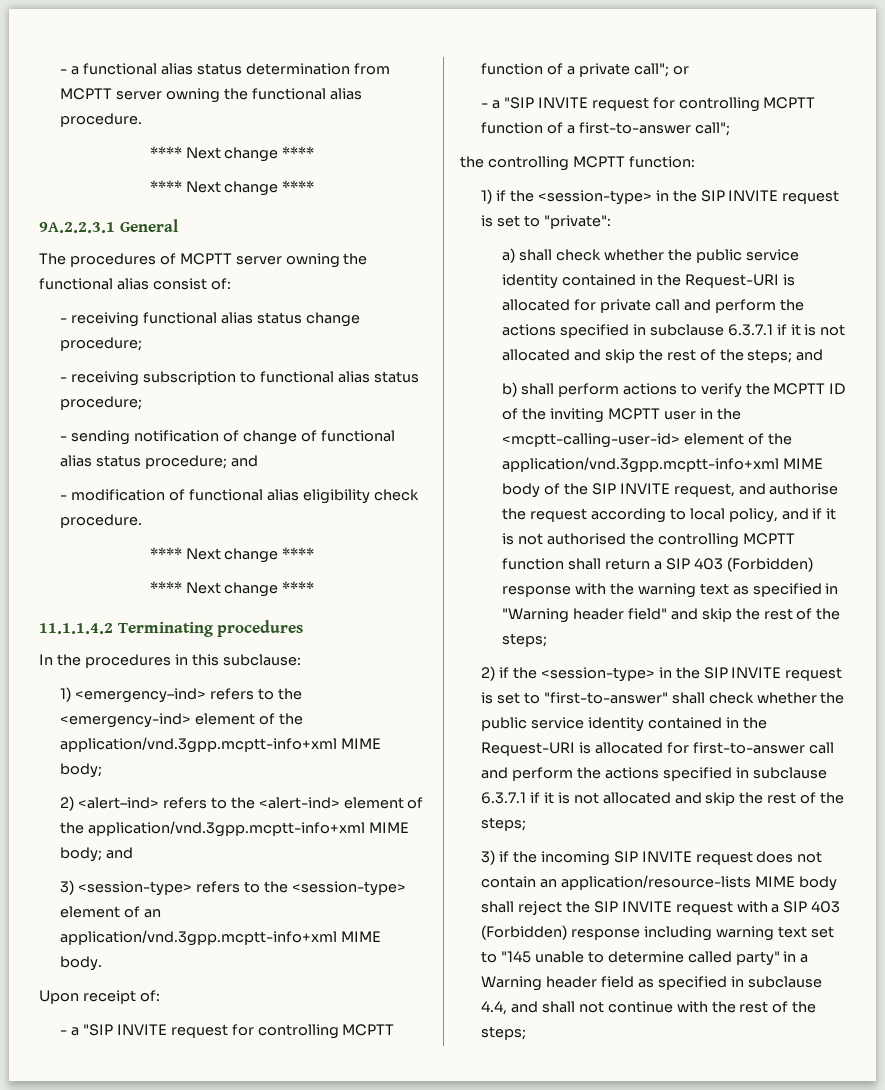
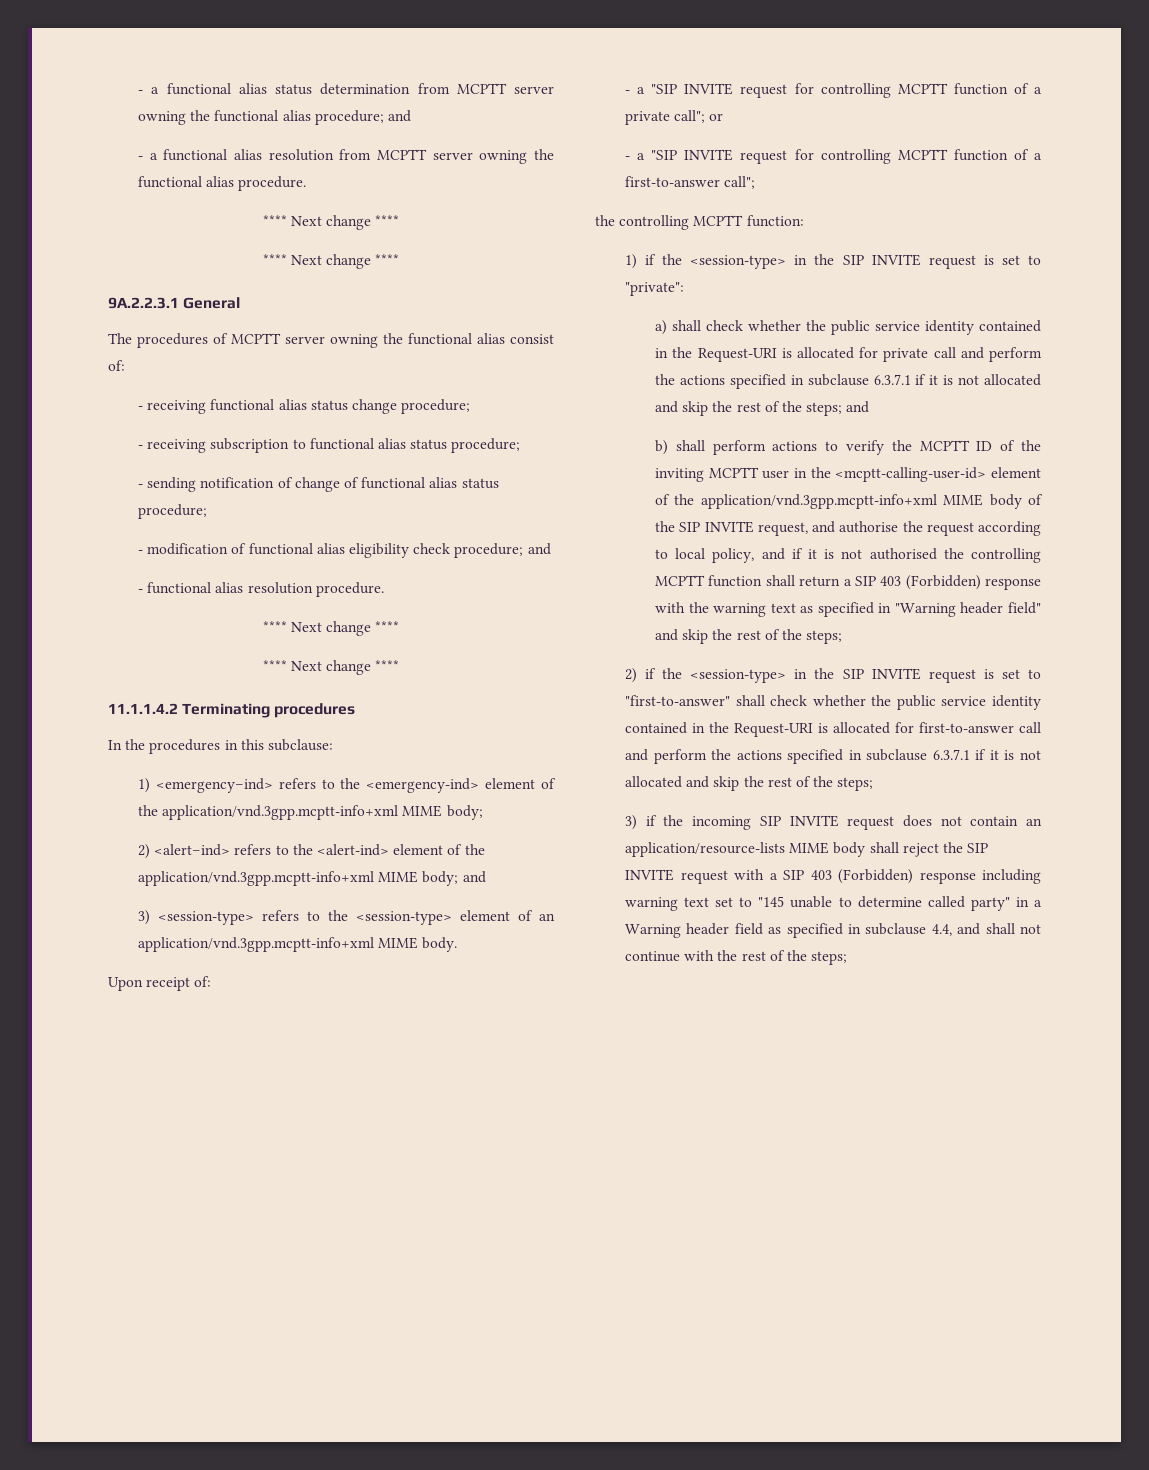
- - a functional alias status determination from MCPTT server owning the functional alias procedure.
+ - a functional alias status determination from MCPTT server owning the functional alias procedure; and
+ - a functional alias resolution from MCPTT server owning the functional alias procedure.
- - sending notification of change of functional alias status procedure; and
+ - sending notification of change of functional alias status procedure;
- - modification of functional alias eligibility check procedure.
+ - modification of functional alias eligibility check procedure; and
+ - functional alias resolution procedure.

